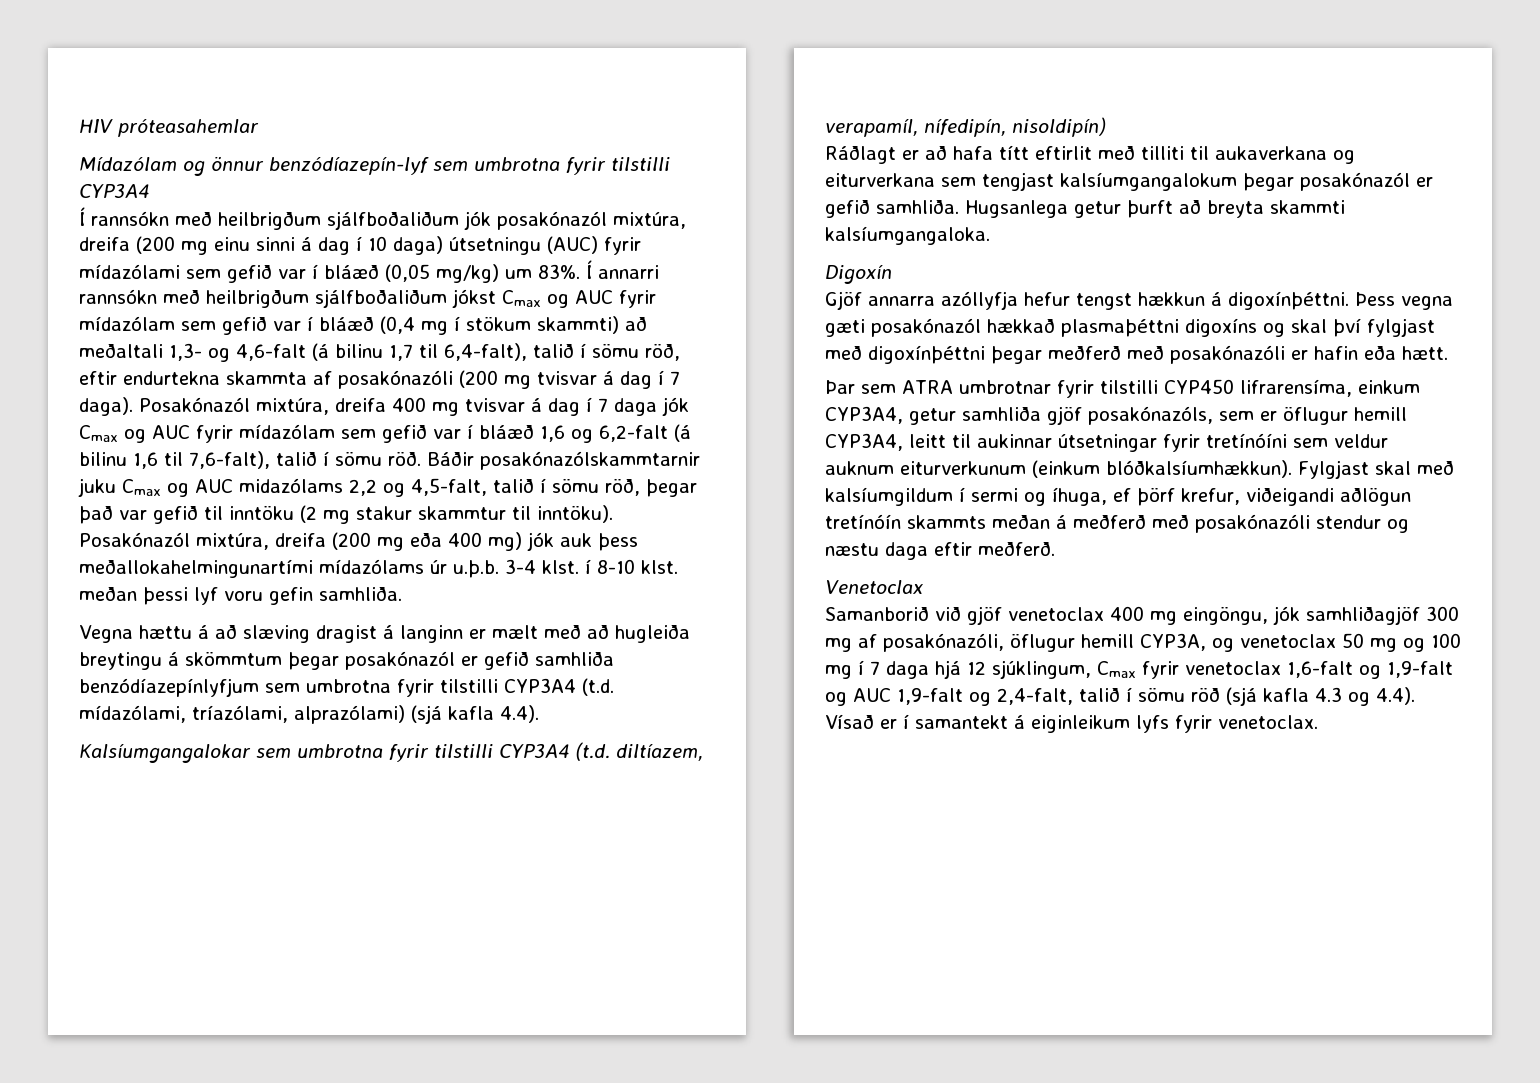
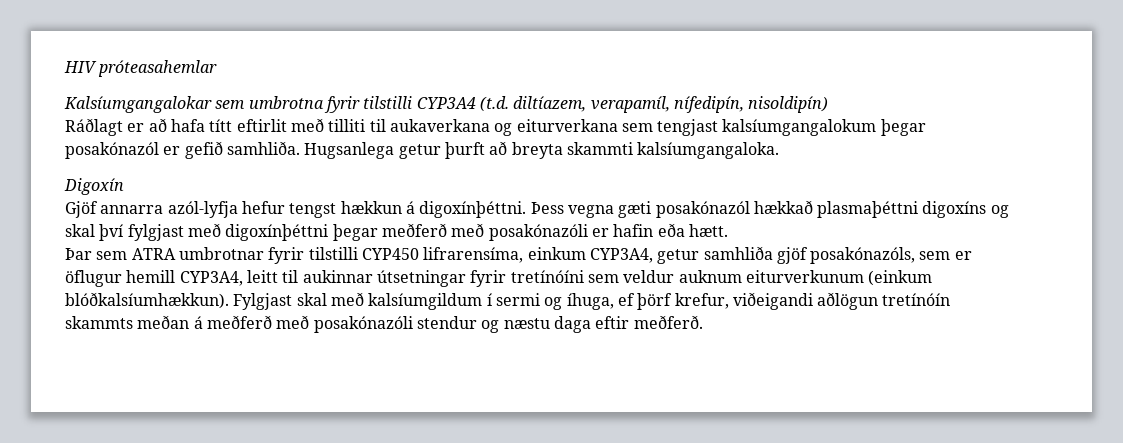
- Mídazólam og önnur benzódíazepín-lyf sem umbrotna fyrir tilstilli CYP3A4
- Í rannsókn með heilbrigðum sjálfboðaliðum jók posakónazól mixtúra, dreifa (200 mg einu sinni á dag í 10 daga) útsetningu (AUC) fyrir mídazólami sem gefið var í bláæð (0,05 mg/kg) um 83%. Í annarri rannsókn með heilbrigðum sjálfboðaliðum jókst Cmax og AUC fyrir mídazólam sem gefið var í bláæð (0,4 mg í stökum skammti) að meðaltali 1,3- og 4,6-falt (á bilinu 1,7 til 6,4-falt), talið í sömu röð, eftir endurtekna skammta af posakónazóli (200 mg tvisvar á dag í 7 daga). Posakónazól mixtúra, dreifa 400 mg tvisvar á dag í 7 daga jók Cmax og AUC fyrir mídazólam sem gefið var í bláæð 1,6 og 6,2-falt (á bilinu 1,6 til 7,6-falt), talið í sömu röð. Báðir posakónazólskammtarnir juku Cmax og AUC midazólams 2,2 og 4,5-falt, talið í sömu röð, þegar það var gefið til inntöku (2 mg stakur skammtur til inntöku). Posakónazól mixtúra, dreifa (200 mg eða 400 mg) jók auk þess meðallokahelmingunartími mídazólams úr u.þ.b. 3-4 klst. í 8-10 klst. meðan þessi lyf voru gefin samhliða.
- Vegna hættu á að slæving dragist á langinn er mælt með að hugleiða breytingu á skömmtum þegar posakónazól er gefið samhliða benzódíazepínlyfjum sem umbrotna fyrir tilstilli CYP3A4 (t.d. mídazólami, tríazólami, alprazólami) (sjá kafla 4.4).
- Gjöf annarra azóllyfja hefur tengst hækkun á digoxínþéttni.
+ Gjöf annarra azól-lyfja hefur tengst hækkun á digoxínþéttni.
- Venetoclax
- Samanborið við gjöf venetoclax 400 mg eingöngu, jók samhliðagjöf 300 mg af posakónazóli, öflugur hemill CYP3A, og venetoclax 50 mg og 100 mg í 7 daga hjá 12 sjúklingum, Cmax fyrir venetoclax 1,6-falt og 1,9-falt og AUC 1,9-falt og 2,4-falt, talið í sömu röð (sjá kafla 4.3 og 4.4). Vísað er í samantekt á eiginleikum lyfs fyrir venetoclax.

